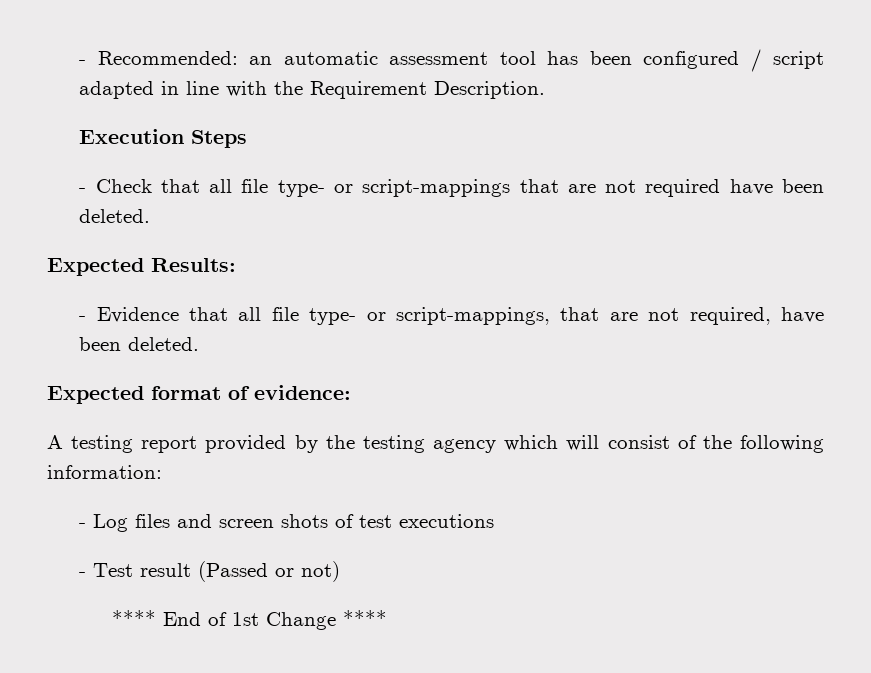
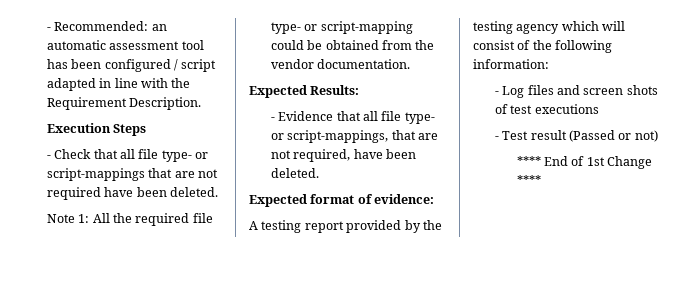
+ Note 1: All the required file type- or script-mapping could be obtained from the vendor documentation.

